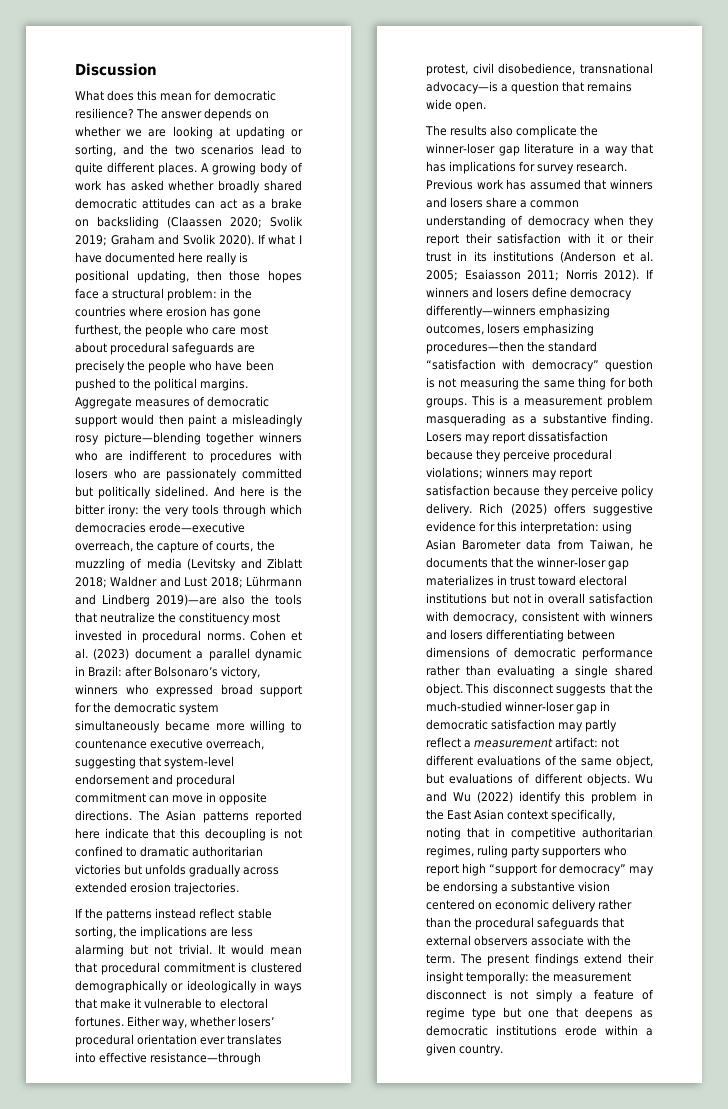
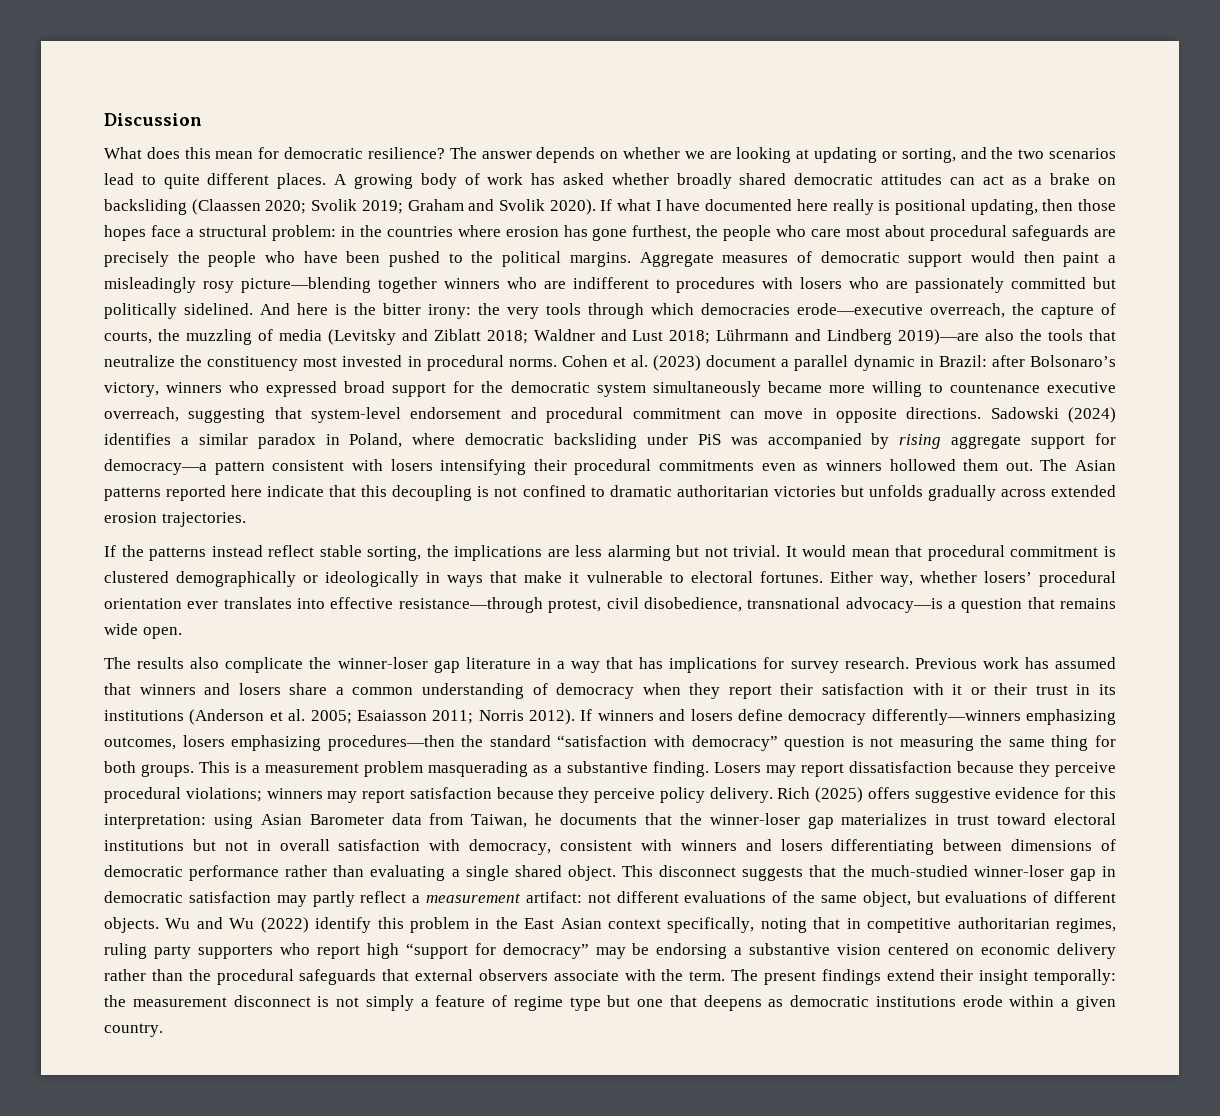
+ Sadowski (2024) identifies a similar paradox in Poland, where democratic backsliding under PiS was accompanied by rising aggregate support for democracy—a pattern consistent with losers intensifying their procedural commitments even as winners hollowed them out.

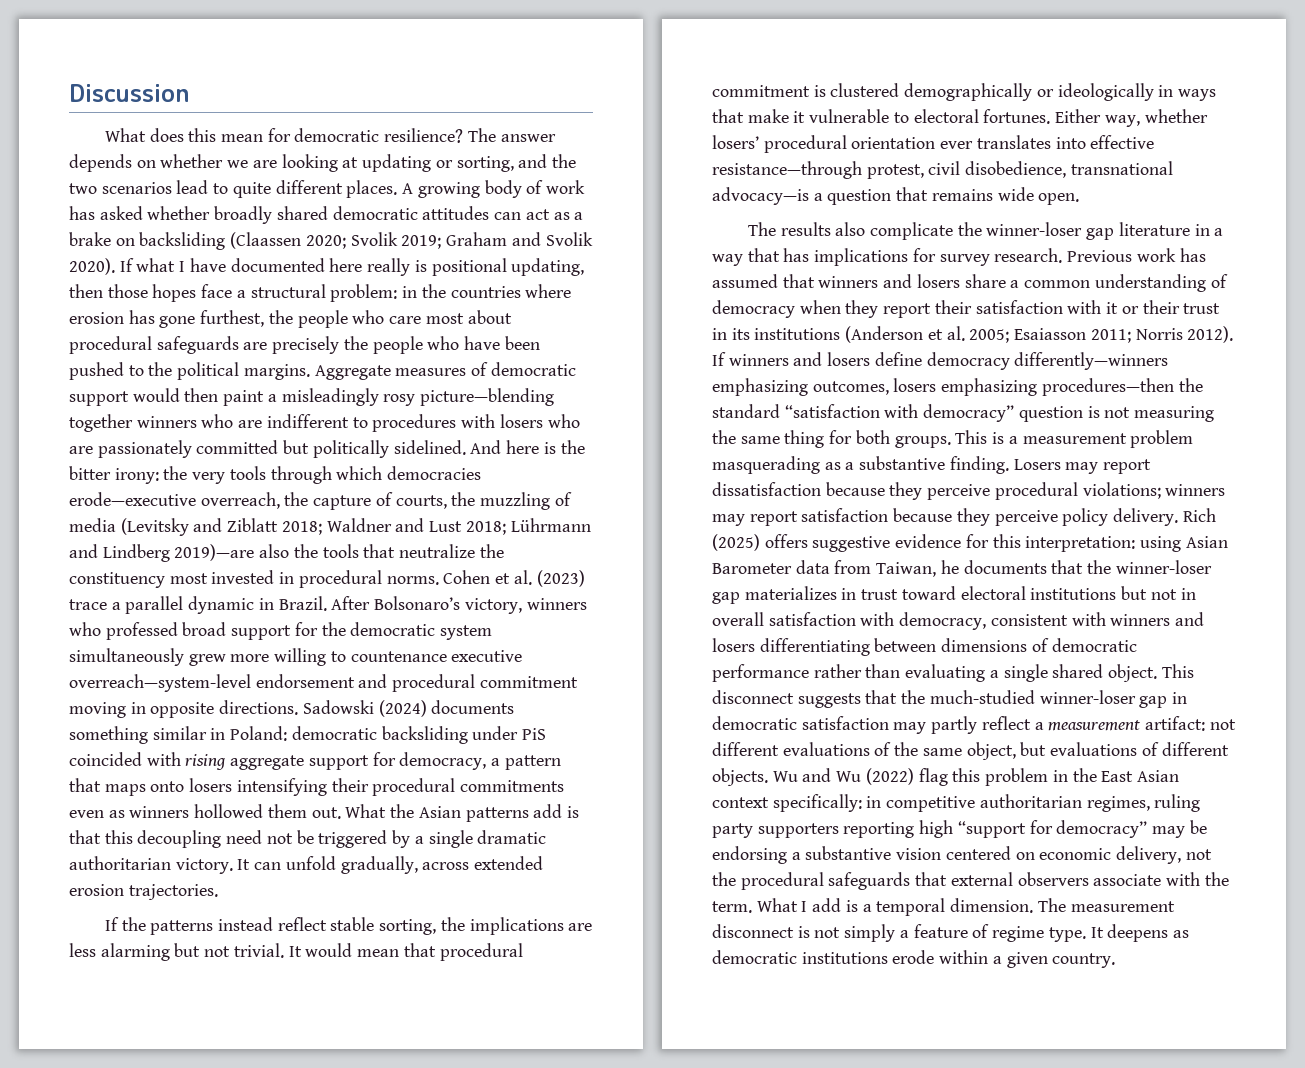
- Cohen et al. (2023) document a parallel dynamic in Brazil: after Bolsonaro’s victory, winners who expressed broad support for the democratic system simultaneously became more willing to countenance executive overreach, suggesting that system-level endorsement and procedural commitment can move in opposite directions.
+ Cohen et al. (2023) trace a parallel dynamic in Brazil. After Bolsonaro’s victory, winners who professed broad support for the democratic system simultaneously grew more willing to countenance executive overreach—system-level endorsement and procedural commitment moving in opposite directions.
- Sadowski (2024) identifies a similar paradox in Poland, where democratic backsliding under PiS was accompanied by rising aggregate support for democracy—a pattern consistent with losers intensifying their procedural commitments even as winners hollowed them out.
+ Sadowski (2024) documents something similar in Poland: democratic backsliding under PiS coincided with rising aggregate support for democracy, a pattern that maps onto losers intensifying their procedural commitments even as winners hollowed them out.
- The Asian patterns reported here indicate that this decoupling is not confined to dramatic authoritarian victories but unfolds gradually across extended erosion trajectories.
+ What the Asian patterns add is that this decoupling need not be triggered by a single dramatic authoritarian victory. It can unfold gradually, across extended erosion trajectories.
- Wu and Wu (2022) identify this problem in the East Asian context specifically, noting that in competitive authoritarian regimes, ruling party supporters who report high “support for democracy” may be endorsing a substantive vision centered on economic delivery rather than the procedural safeguards that external observers associate with the term.
+ Wu and Wu (2022) flag this problem in the East Asian context specifically: in competitive authoritarian regimes, ruling party supporters reporting high “support for democracy” may be endorsing a substantive vision centered on economic delivery, not the procedural safeguards that external observers associate with the term.
- The present findings extend their insight temporally: the measurement disconnect is not simply a feature of regime type but one that deepens as democratic institutions erode within a given country.
+ What I add is a temporal dimension. The measurement disconnect is not simply a feature of regime type. It deepens as democratic institutions erode within a given country.

